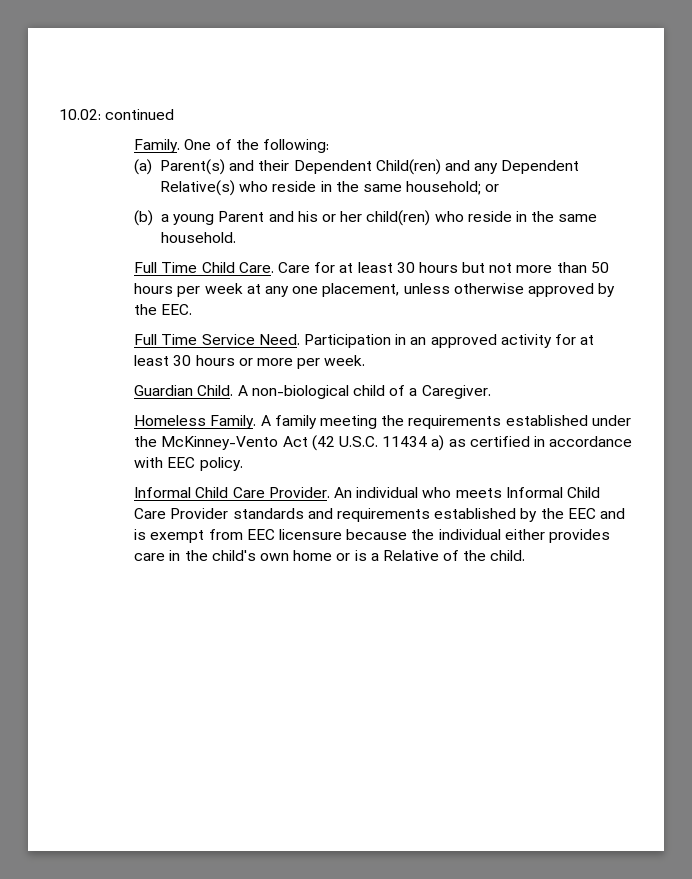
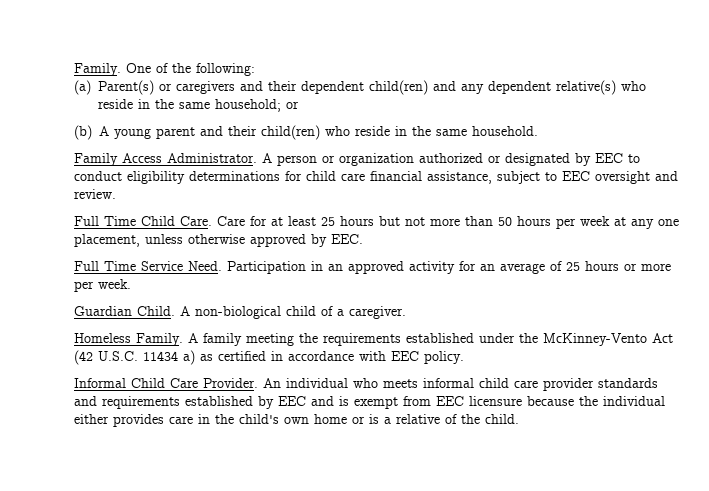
- 10.02: continued
- (a) Parent(s) and their Dependent Child(ren) and any Dependent Relative(s) who reside in the same household; or
+ (a) Parent(s) or caregivers and their dependent child(ren) and any dependent relative(s) who reside in the same household; or
- (b) a young Parent and his or her child(ren) who reside in the same household.
+ (b) A young parent and their child(ren) who reside in the same household.
+ Family Access Administrator. A person or organization authorized or designated by EEC to conduct eligibility determinations for child care financial assistance, subject to EEC oversight and review.
- Care for at least 30 hours but not more than 50 hours per week at any one placement, unless otherwise approved by the EEC.
+ Care for at least 25 hours but not more than 50 hours per week at any one placement, unless otherwise approved by EEC.
- Participation in an approved activity for at least 30 hours or more per week.
+ Participation in an approved activity for an average of 25 hours or more per week.
- A non-biological child of a Caregiver.
+ A non-biological child of a caregiver.
- An individual who meets Informal Child Care Provider standards and requirements established by the EEC and is exempt from EEC licensure because the individual either provides care in the child's own home or is a Relative of the child.
+ An individual who meets informal child care provider standards and requirements established by EEC and is exempt from EEC licensure because the individual either provides care in the child's own home or is a relative of the child.

